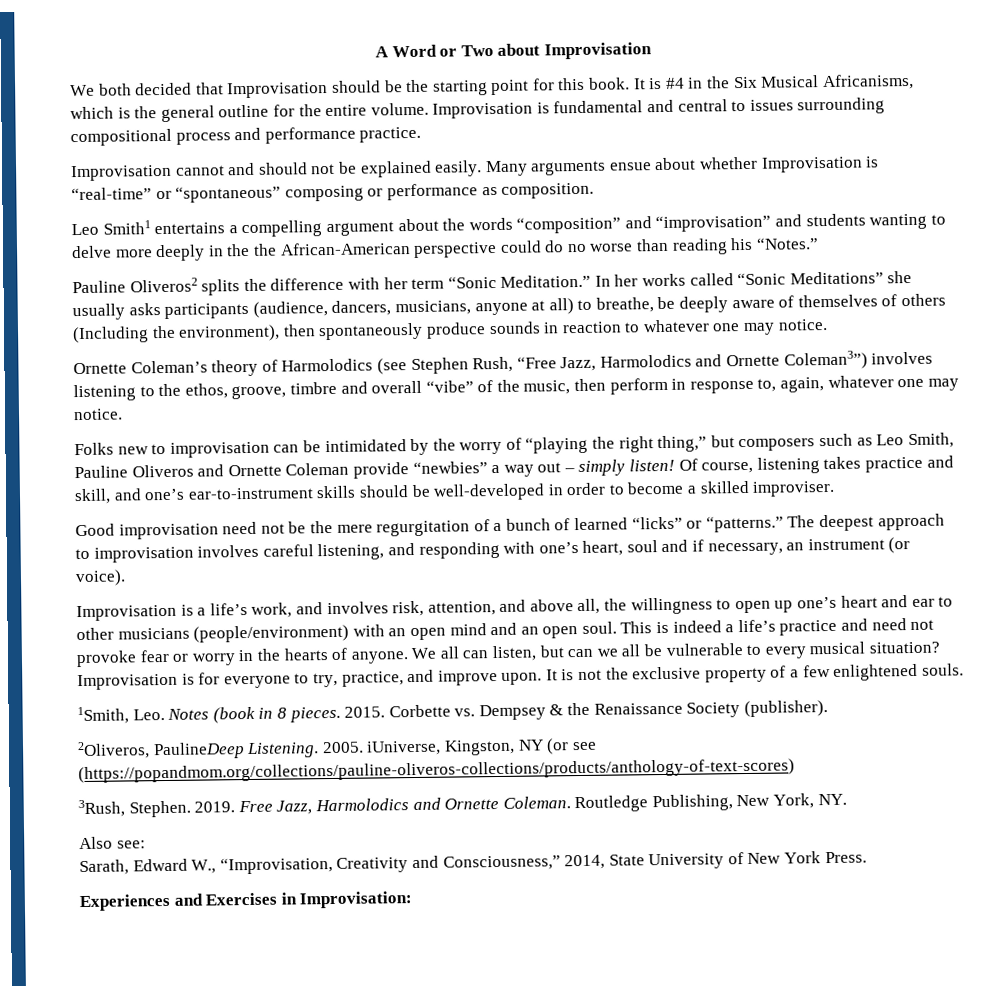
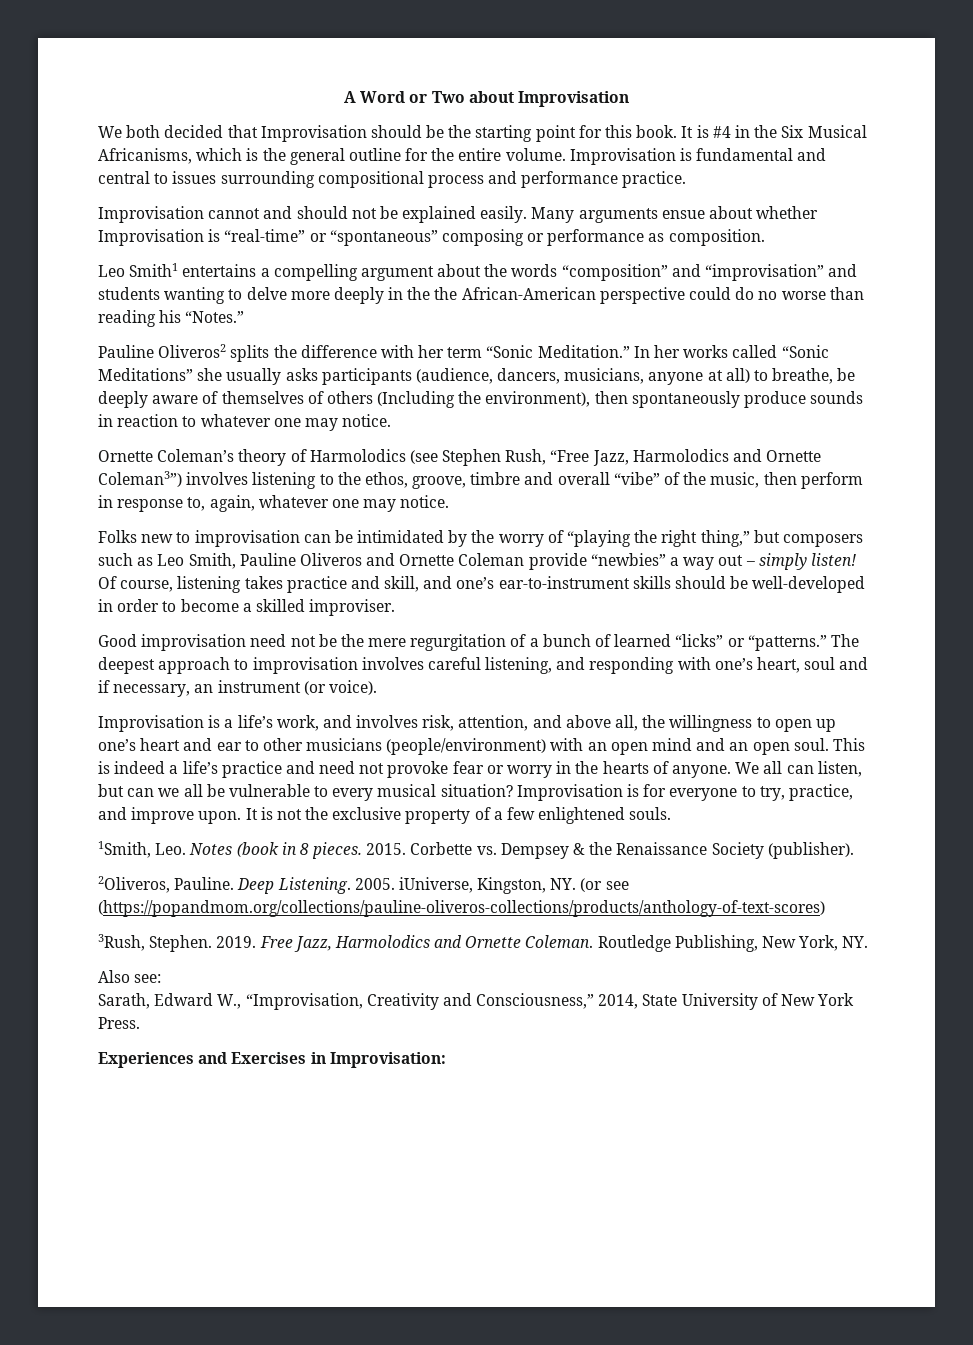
- 2Oliveros, PaulineDeep Listening.
+ 2Oliveros, Pauline. Deep Listening.
- 2005. iUniverse, Kingston, NY (or see (https://popandmom.org/collections/pauline-oliveros-collections/products/anthology-of-text-scores)
+ 2005. iUniverse, Kingston, NY. (or see (https://popandmom.org/collections/pauline-oliveros-collections/products/anthology-of-text-scores)

